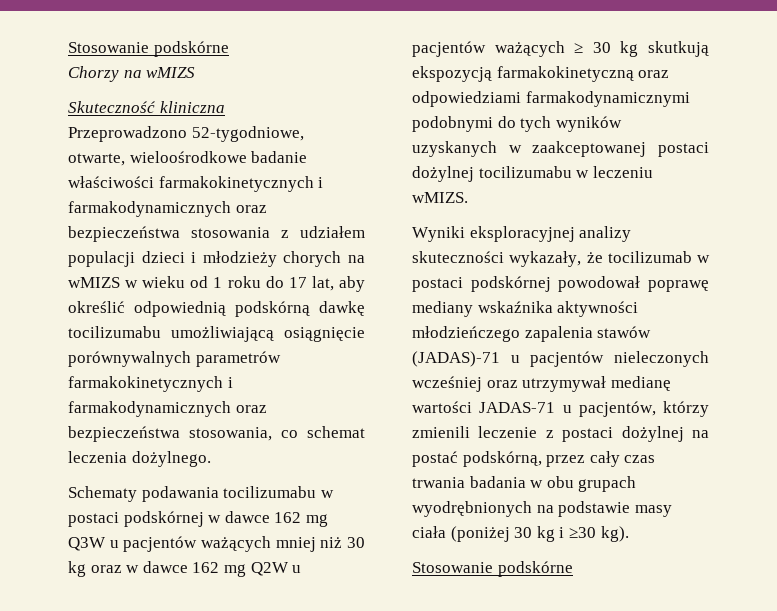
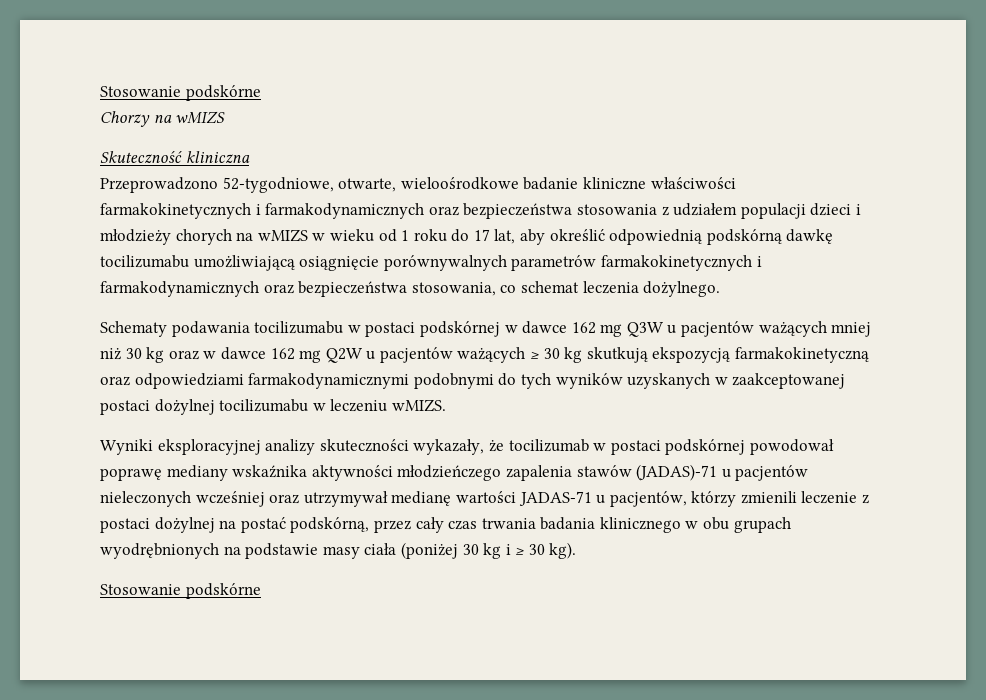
- Przeprowadzono 52-tygodniowe, otwarte, wieloośrodkowe badanie właściwości farmakokinetycznych i farmakodynamicznych oraz bezpieczeństwa stosowania z udziałem populacji dzieci i młodzieży chorych na wMIZS w wieku od 1 roku do 17 lat, aby określić odpowiednią podskórną dawkę tocilizumabu umożliwiającą osiągnięcie porównywalnych parametrów farmakokinetycznych i farmakodynamicznych oraz bezpieczeństwa stosowania, co schemat leczenia dożylnego.
+ Przeprowadzono 52-tygodniowe, otwarte, wieloośrodkowe badanie kliniczne właściwości farmakokinetycznych i farmakodynamicznych oraz bezpieczeństwa stosowania z udziałem populacji dzieci i młodzieży chorych na wMIZS w wieku od 1 roku do 17 lat, aby określić odpowiednią podskórną dawkę tocilizumabu umożliwiającą osiągnięcie porównywalnych parametrów farmakokinetycznych i farmakodynamicznych oraz bezpieczeństwa stosowania, co schemat leczenia dożylnego.
- Wyniki eksploracyjnej analizy skuteczności wykazały, że tocilizumab w postaci podskórnej powodował poprawę mediany wskaźnika aktywności młodzieńczego zapalenia stawów (JADAS)-71 u pacjentów nieleczonych wcześniej oraz utrzymywał medianę wartości JADAS-71 u pacjentów, którzy zmienili leczenie z postaci dożylnej na postać podskórną, przez cały czas trwania badania w obu grupach wyodrębnionych na podstawie masy ciała (poniżej 30 kg i ≥30 kg).
+ Wyniki eksploracyjnej analizy skuteczności wykazały, że tocilizumab w postaci podskórnej powodował poprawę mediany wskaźnika aktywności młodzieńczego zapalenia stawów (JADAS)-71 u pacjentów nieleczonych wcześniej oraz utrzymywał medianę wartości JADAS-71 u pacjentów, którzy zmienili leczenie z postaci dożylnej na postać podskórną, przez cały czas trwania badania klinicznego w obu grupach wyodrębnionych na podstawie masy ciała (poniżej 30 kg i ≥ 30 kg).

